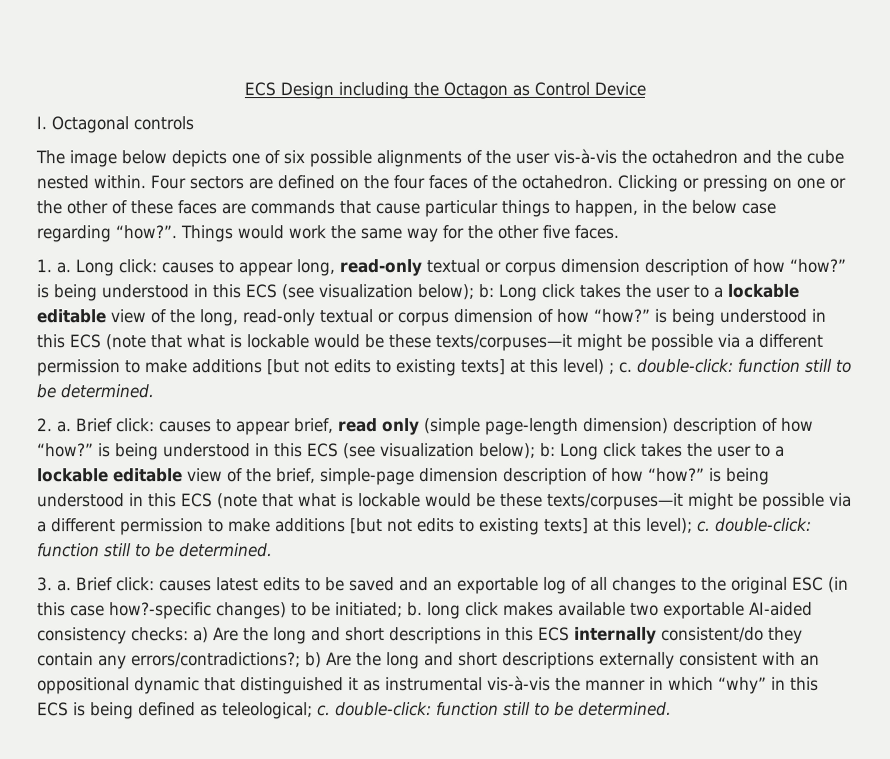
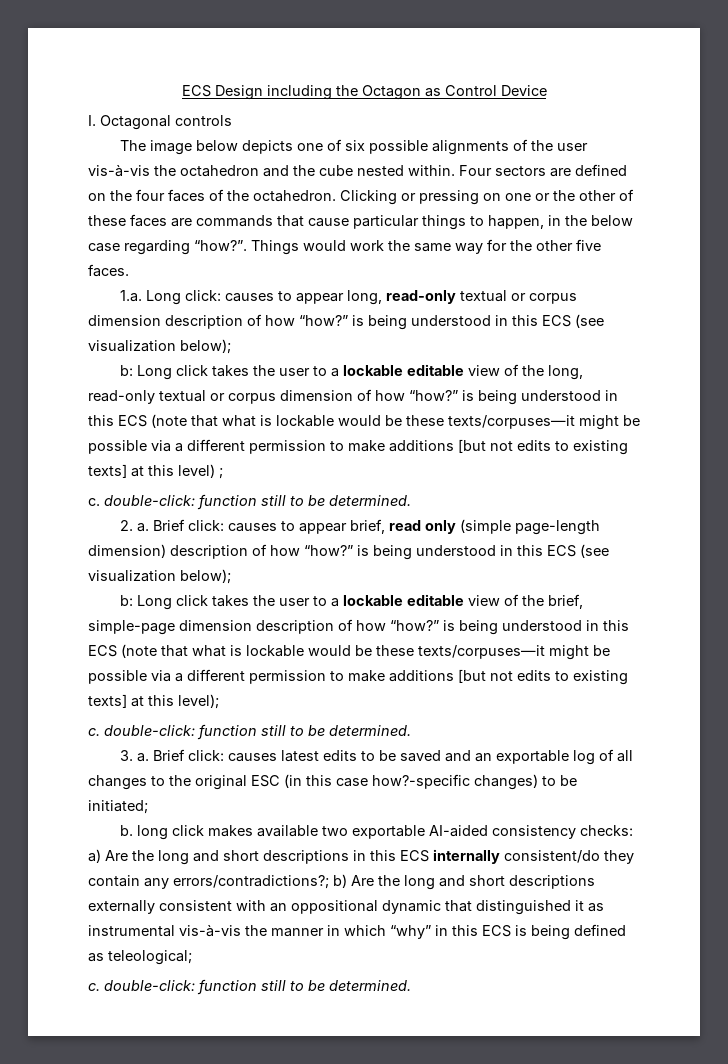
- 1. a. Long click:
+ 1.a. Long click:
- causes to appear long, read-only textual or corpus dimension description of how “how?” is being understood in this ECS (see visualization below); b:
+ causes to appear long, read-only textual or corpus dimension description of how “how?” is being understood in this ECS (see visualization below);
+ b:
- Long click takes the user to a lockable editable view of the long, read-only textual or corpus dimension of how “how?” is being understood in this ECS (note that what is lockable would be these texts/corpuses—it might be possible via a different permission to make additions [but not edits to existing texts] at this level) ; c. double-click:
+ Long click takes the user to a lockable editable view of the long, read-only textual or corpus dimension of how “how?” is being understood in this ECS (note that what is lockable would be these texts/corpuses—it might be possible via a different permission to make additions [but not edits to existing texts] at this level) ;
+ c. double-click:
- causes to appear brief, read only (simple page-length dimension) description of how “how?” is being understood in this ECS (see visualization below); b:
+ causes to appear brief, read only (simple page-length dimension) description of how “how?” is being understood in this ECS (see visualization below);
+ b:
- Long click takes the user to a lockable editable view of the brief, simple-page dimension description of how “how?” is being understood in this ECS (note that what is lockable would be these texts/corpuses—it might be possible via a different permission to make additions [but not edits to existing texts] at this level); c. double-click:
+ Long click takes the user to a lockable editable view of the brief, simple-page dimension description of how “how?” is being understood in this ECS (note that what is lockable would be these texts/corpuses—it might be possible via a different permission to make additions [but not edits to existing texts] at this level);
+ c. double-click:
- causes latest edits to be saved and an exportable log of all changes to the original ESC (in this case how?-specific changes) to be initiated; b. long click makes available two exportable AI-aided consistency checks:
+ causes latest edits to be saved and an exportable log of all changes to the original ESC (in this case how?-specific changes) to be initiated;
+ b. long click makes available two exportable AI-aided consistency checks:
- b) Are the long and short descriptions externally consistent with an oppositional dynamic that distinguished it as instrumental vis-à-vis the manner in which “why” in this ECS is being defined as teleological; c. double-click:
+ b) Are the long and short descriptions externally consistent with an oppositional dynamic that distinguished it as instrumental vis-à-vis the manner in which “why” in this ECS is being defined as teleological;
+ c. double-click:

